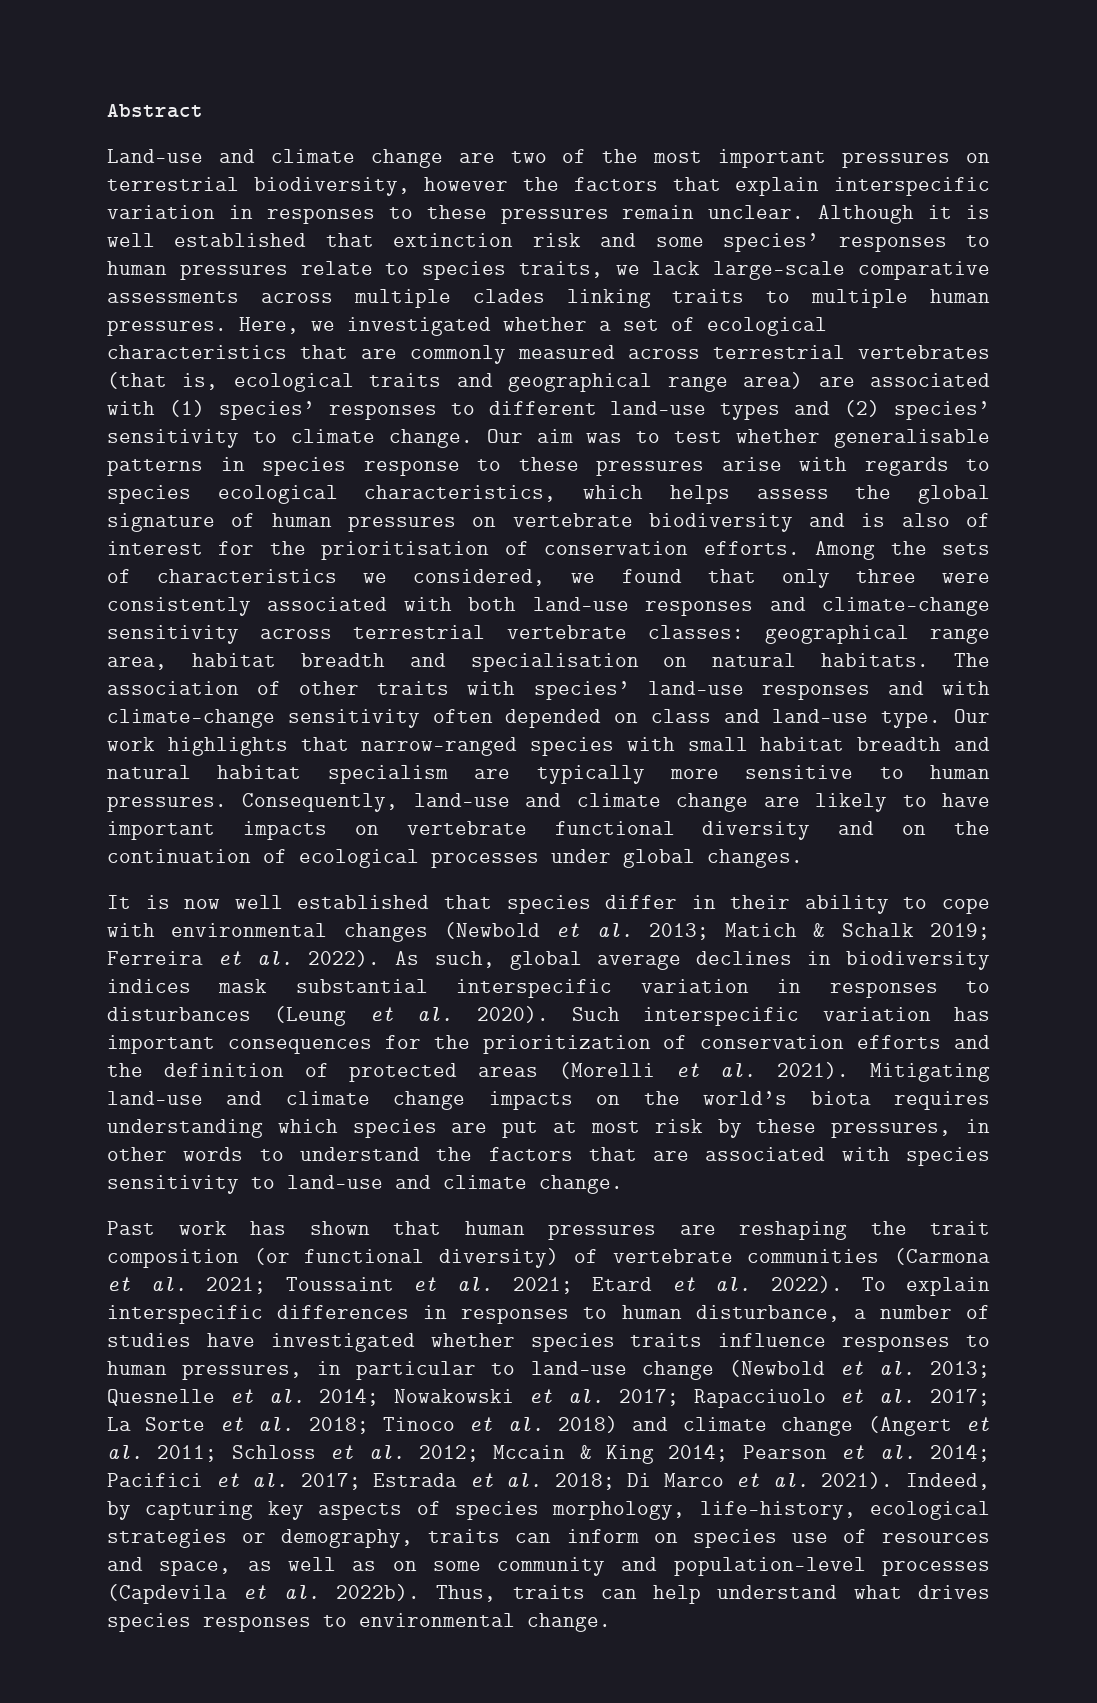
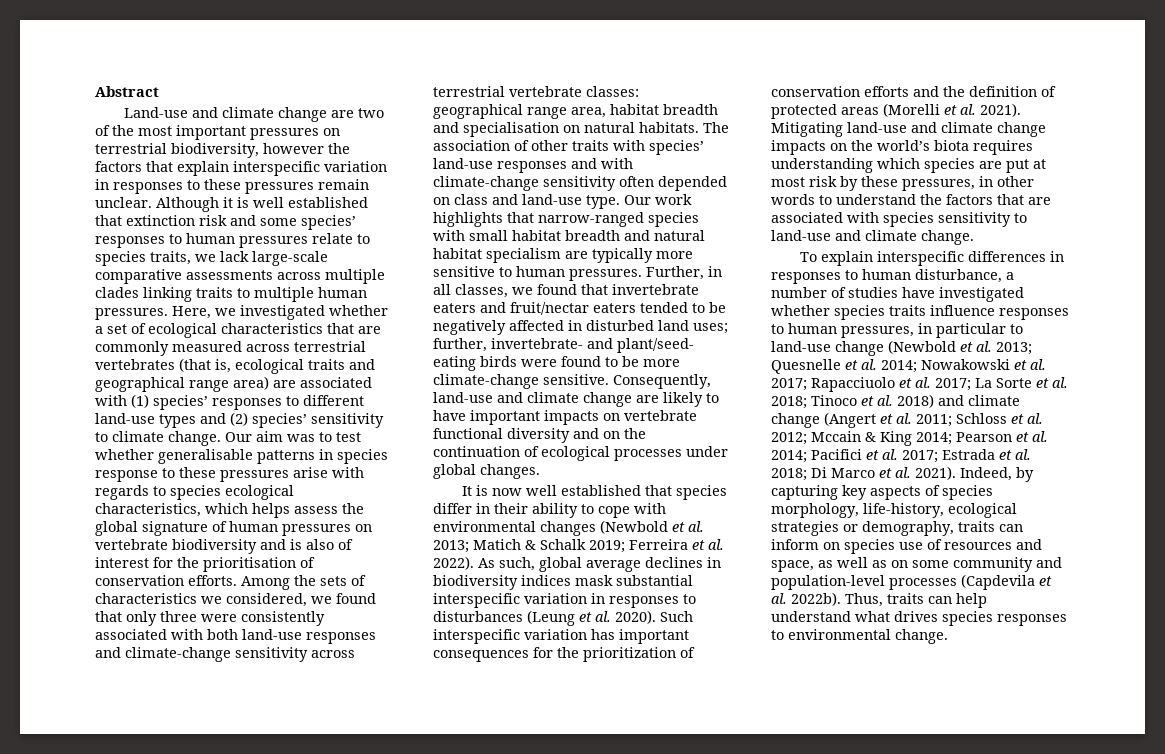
+ Further, in all classes, we found that invertebrate eaters and fruit/nectar eaters tended to be negatively affected in disturbed land uses; further, invertebrate- and plant/seed- eating birds were found to be more climate-change sensitive.
- Past work has shown that human pressures are reshaping the trait composition (or functional diversity) of vertebrate communities (Carmona et al. 2021; Toussaint et al. 2021; Etard et al. 2022).

